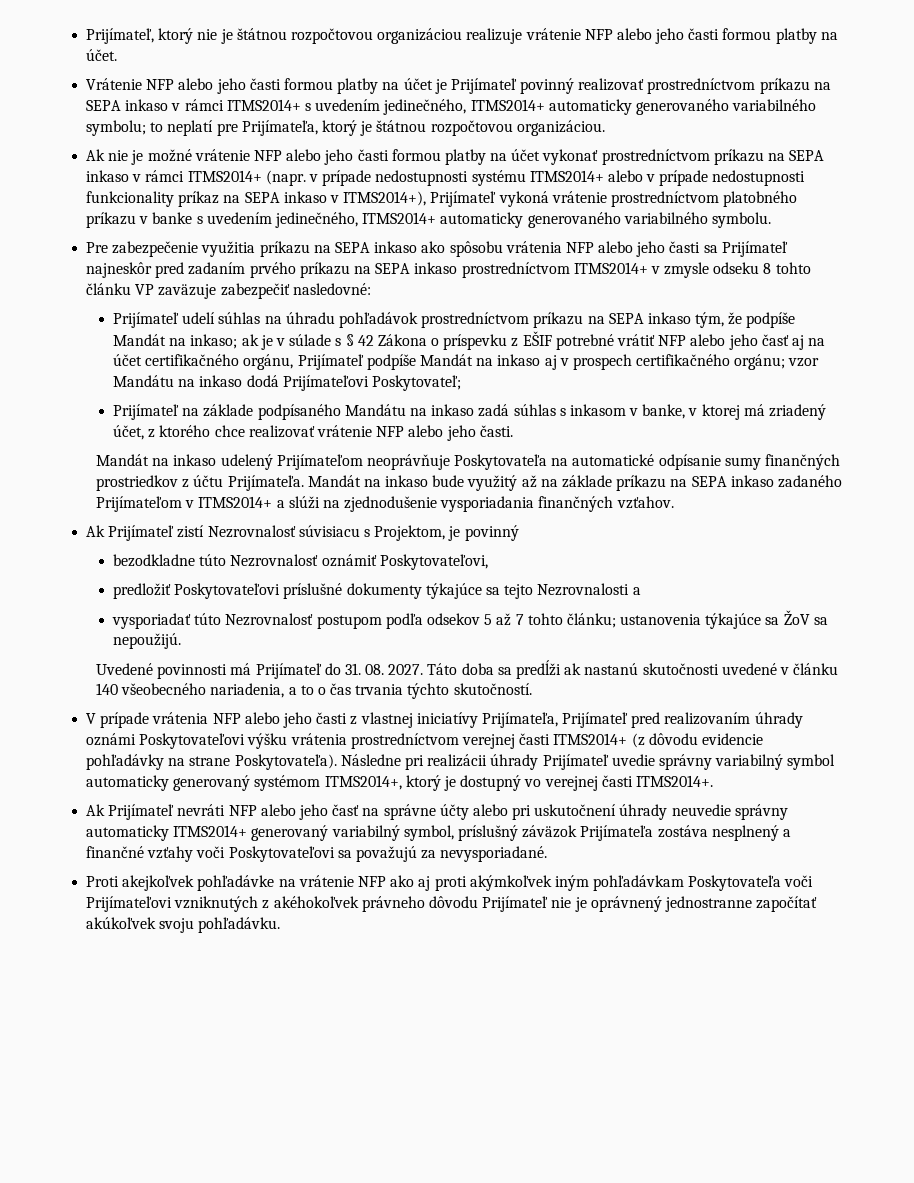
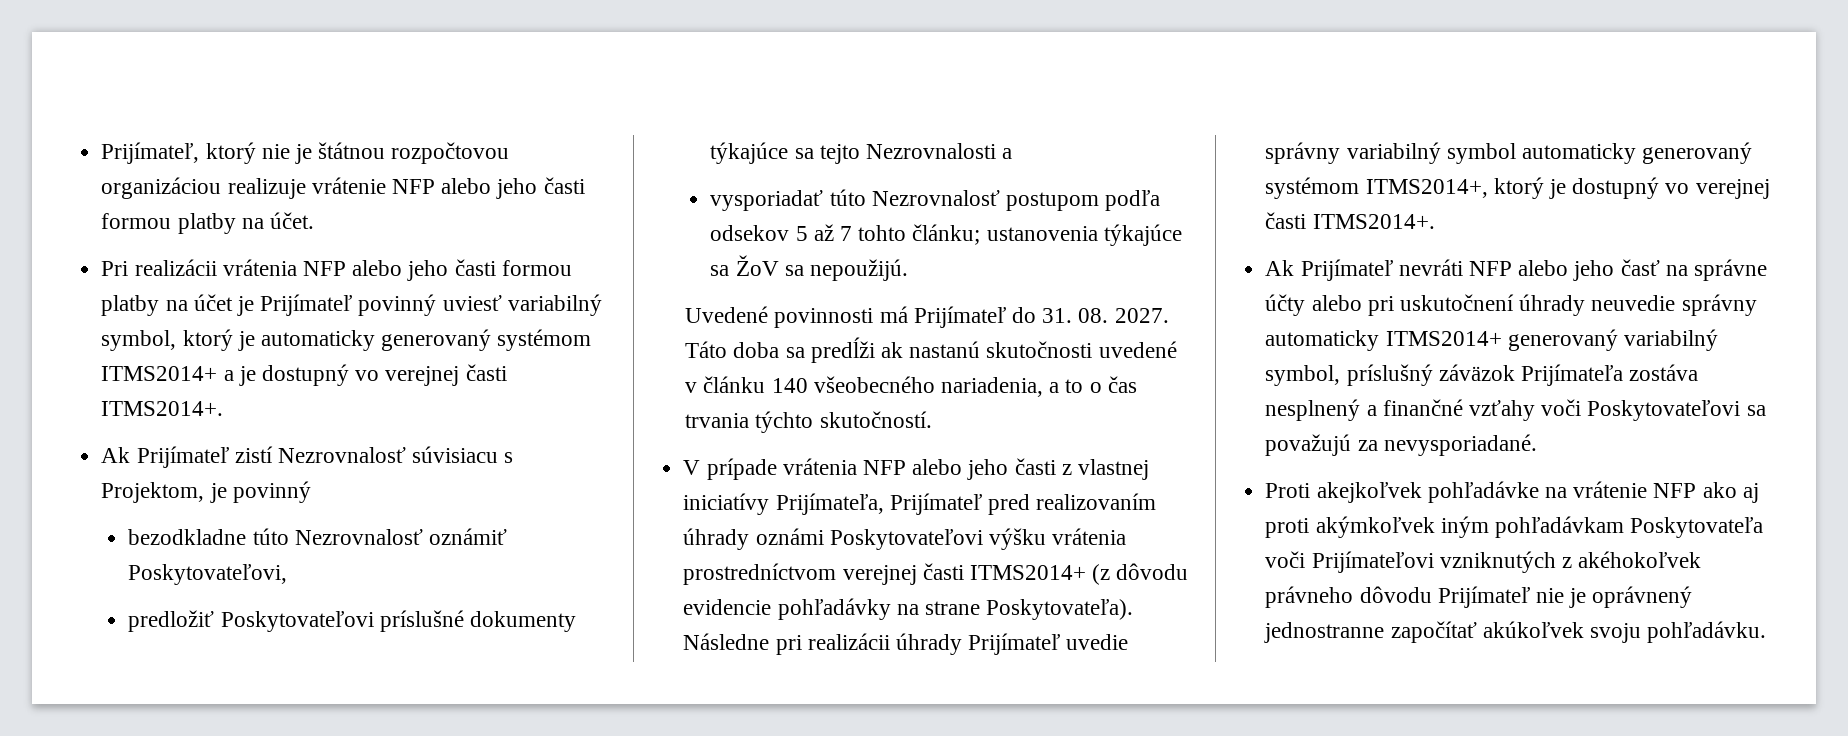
- Vrátenie NFP alebo jeho časti formou platby na účet je Prijímateľ povinný realizovať prostredníctvom príkazu na SEPA inkaso v rámci ITMS2014+ s uvedením jedinečného, ITMS2014+ automaticky generovaného variabilného symbolu; to neplatí pre Prijímateľa, ktorý je štátnou rozpočtovou organizáciou.
- Ak nie je možné vrátenie NFP alebo jeho časti formou platby na účet vykonať prostredníctvom príkazu na SEPA inkaso v rámci ITMS2014+ (napr. v prípade nedostupnosti systému ITMS2014+ alebo v prípade nedostupnosti funkcionality príkaz na SEPA inkaso v ITMS2014+), Prijímateľ vykoná vrátenie prostredníctvom platobného príkazu v banke s uvedením jedinečného, ITMS2014+ automaticky generovaného variabilného symbolu.
- Pre zabezpečenie využitia príkazu na SEPA inkaso ako spôsobu vrátenia NFP alebo jeho časti sa Prijímateľ najneskôr pred zadaním prvého príkazu na SEPA inkaso prostredníctvom ITMS2014+ v zmysle odseku 8 tohto článku VP zaväzuje zabezpečiť nasledovné:
- Prijímateľ udelí súhlas na úhradu pohľadávok prostredníctvom príkazu na SEPA inkaso tým, že podpíše Mandát na inkaso; ak je v súlade s § 42 Zákona o príspevku z EŠIF potrebné vrátiť NFP alebo jeho časť aj na účet certifikačného orgánu, Prijímateľ podpíše Mandát na inkaso aj v prospech certifikačného orgánu; vzor Mandátu na inkaso dodá Prijímateľovi Poskytovateľ;
- Prijímateľ na základe podpísaného Mandátu na inkaso zadá súhlas s inkasom v banke, v ktorej má zriadený účet, z ktorého chce realizovať vrátenie NFP alebo jeho časti.
- Mandát na inkaso udelený Prijímateľom neoprávňuje Poskytovateľa na automatické odpísanie sumy finančných prostriedkov z účtu Prijímateľa. Mandát na inkaso bude využitý až na základe príkazu na SEPA inkaso zadaného Prijímateľom v ITMS2014+ a slúži na zjednodušenie vysporiadania finančných vzťahov.
+ Pri realizácii vrátenia NFP alebo jeho časti formou platby na účet je Prijímateľ povinný uviesť variabilný symbol, ktorý je automaticky generovaný systémom ITMS2014+ a je dostupný vo verejnej časti ITMS2014+.

